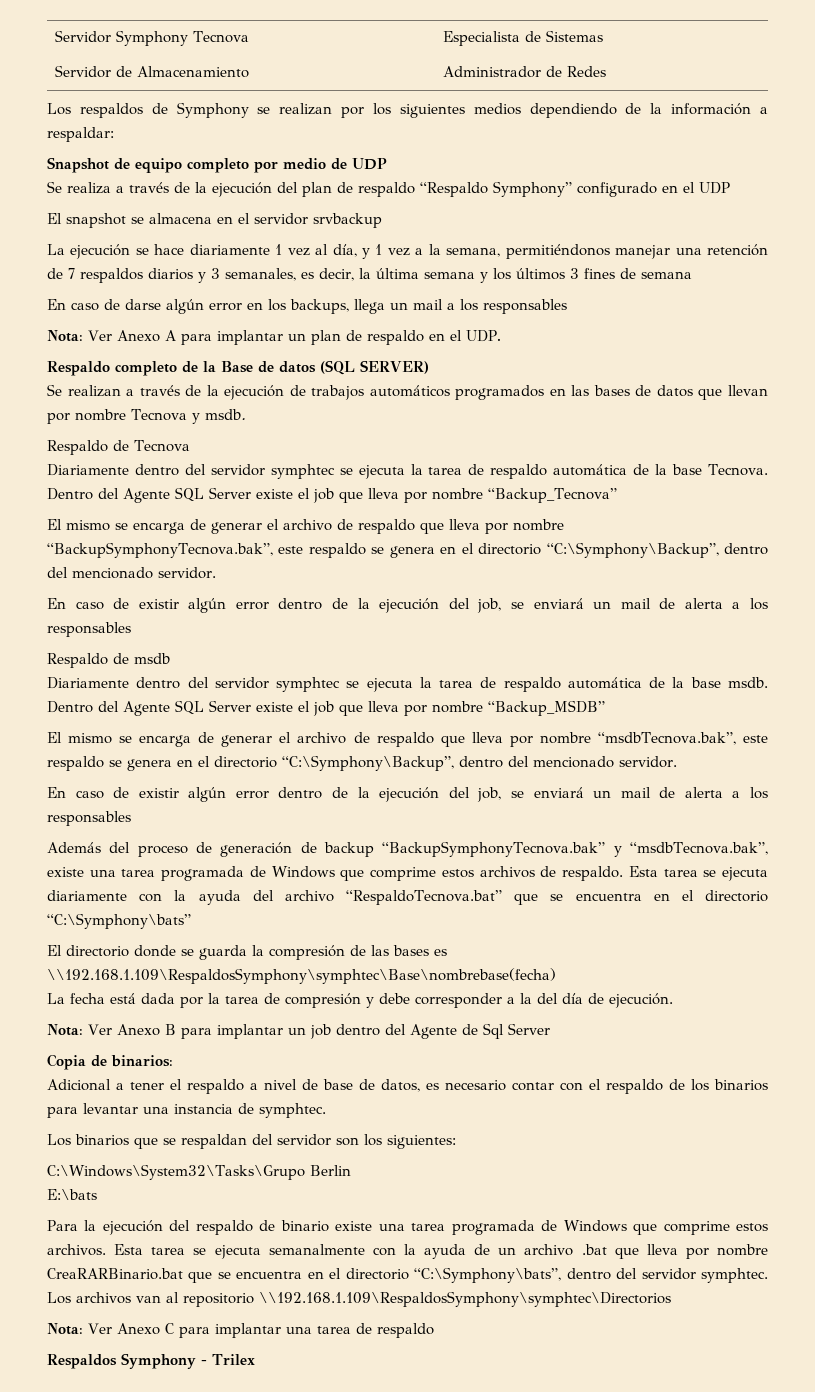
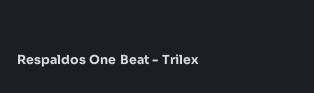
- Servidor Symphony Tecnova | Especialista de Sistemas
- Servidor de Almacenamiento | Administrador de Redes
- Los respaldos de Symphony se realizan por los siguientes medios dependiendo de la información a respaldar:
- Snapshot de equipo completo por medio de UDP
- Se realiza a través de la ejecución del plan de respaldo “Respaldo Symphony” configurado en el UDP
- El snapshot se almacena en el servidor srvbackup
- La ejecución se hace diariamente 1 vez al día, y 1 vez a la semana, permitiéndonos manejar una retención de 7 respaldos diarios y 3 semanales, es decir, la última semana y los últimos 3 fines de semana
- En caso de darse algún error en los backups, llega un mail a los responsables
- Nota: Ver Anexo A para implantar un plan de respaldo en el UDP.
- Respaldo completo de la Base de datos (SQL SERVER)
- Se realizan a través de la ejecución de trabajos automáticos programados en las bases de datos que llevan por nombre Tecnova y msdb.
- Respaldo de Tecnova
- Diariamente dentro del servidor symphtec se ejecuta la tarea de respaldo automática de la base Tecnova. Dentro del Agente SQL Server existe el job que lleva por nombre “Backup_Tecnova”
- El mismo se encarga de generar el archivo de respaldo que lleva por nombre “BackupSymphonyTecnova.bak”, este respaldo se genera en el directorio “C:\Symphony\Backup”, dentro del mencionado servidor.
- En caso de existir algún error dentro de la ejecución del job, se enviará un mail de alerta a los responsables
- Respaldo de msdb
- Diariamente dentro del servidor symphtec se ejecuta la tarea de respaldo automática de la base msdb. Dentro del Agente SQL Server existe el job que lleva por nombre “Backup_MSDB”
- El mismo se encarga de generar el archivo de respaldo que lleva por nombre “msdbTecnova.bak”, este respaldo se genera en el directorio “C:\Symphony\Backup”, dentro del mencionado servidor.
- En caso de existir algún error dentro de la ejecución del job, se enviará un mail de alerta a los responsables
- Además del proceso de generación de backup “BackupSymphonyTecnova.bak” y “msdbTecnova.bak”, existe una tarea programada de Windows que comprime estos archivos de respaldo. Esta tarea se ejecuta diariamente con la ayuda del archivo “RespaldoTecnova.bat” que se encuentra en el directorio “C:\Symphony\bats”
- El directorio donde se guarda la compresión de las bases es \\192.168.1.109\RespaldosSymphony\symphtec\Base\nombrebase(fecha)
- La fecha está dada por la tarea de compresión y debe corresponder a la del día de ejecución.
- Nota: Ver Anexo B para implantar un job dentro del Agente de Sql Server
- Copia de binarios:
- Adicional a tener el respaldo a nivel de base de datos, es necesario contar con el respaldo de los binarios para levantar una instancia de symphtec.
- Los binarios que se respaldan del servidor son los siguientes:
- C:\Windows\System32\Tasks\Grupo Berlin
- E:\bats
- Para la ejecución del respaldo de binario existe una tarea programada de Windows que comprime estos archivos. Esta tarea se ejecuta semanalmente con la ayuda de un archivo .bat que lleva por nombre CreaRARBinario.bat que se encuentra en el directorio “C:\Symphony\bats”, dentro del servidor symphtec. Los archivos van al repositorio \\192.168.1.109\RespaldosSymphony\symphtec\Directorios
- Nota: Ver Anexo C para implantar una tarea de respaldo
- Respaldos Symphony - Trilex
+ Respaldos One Beat - Trilex

